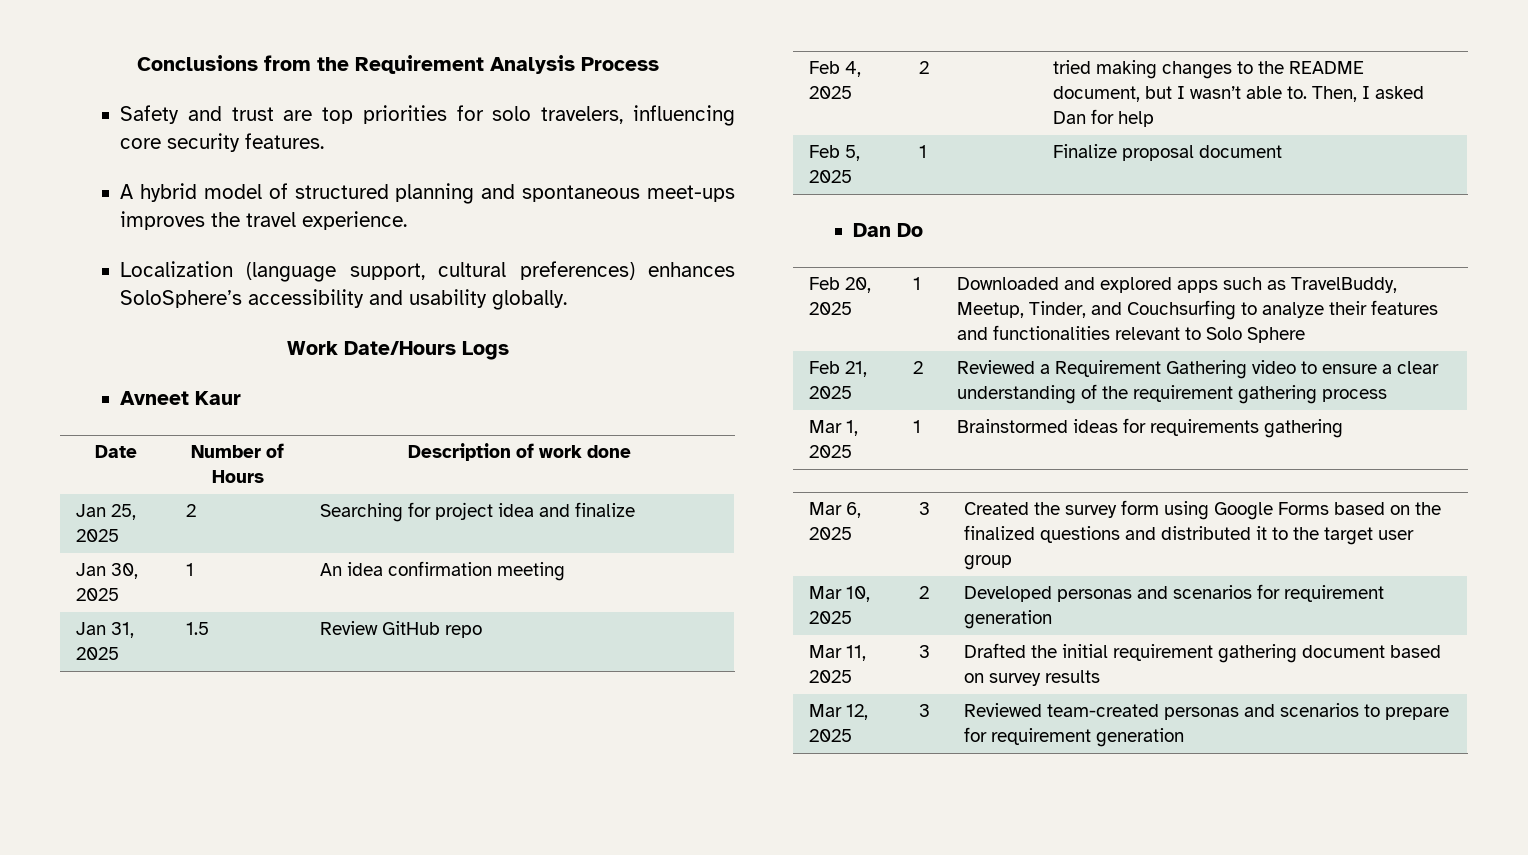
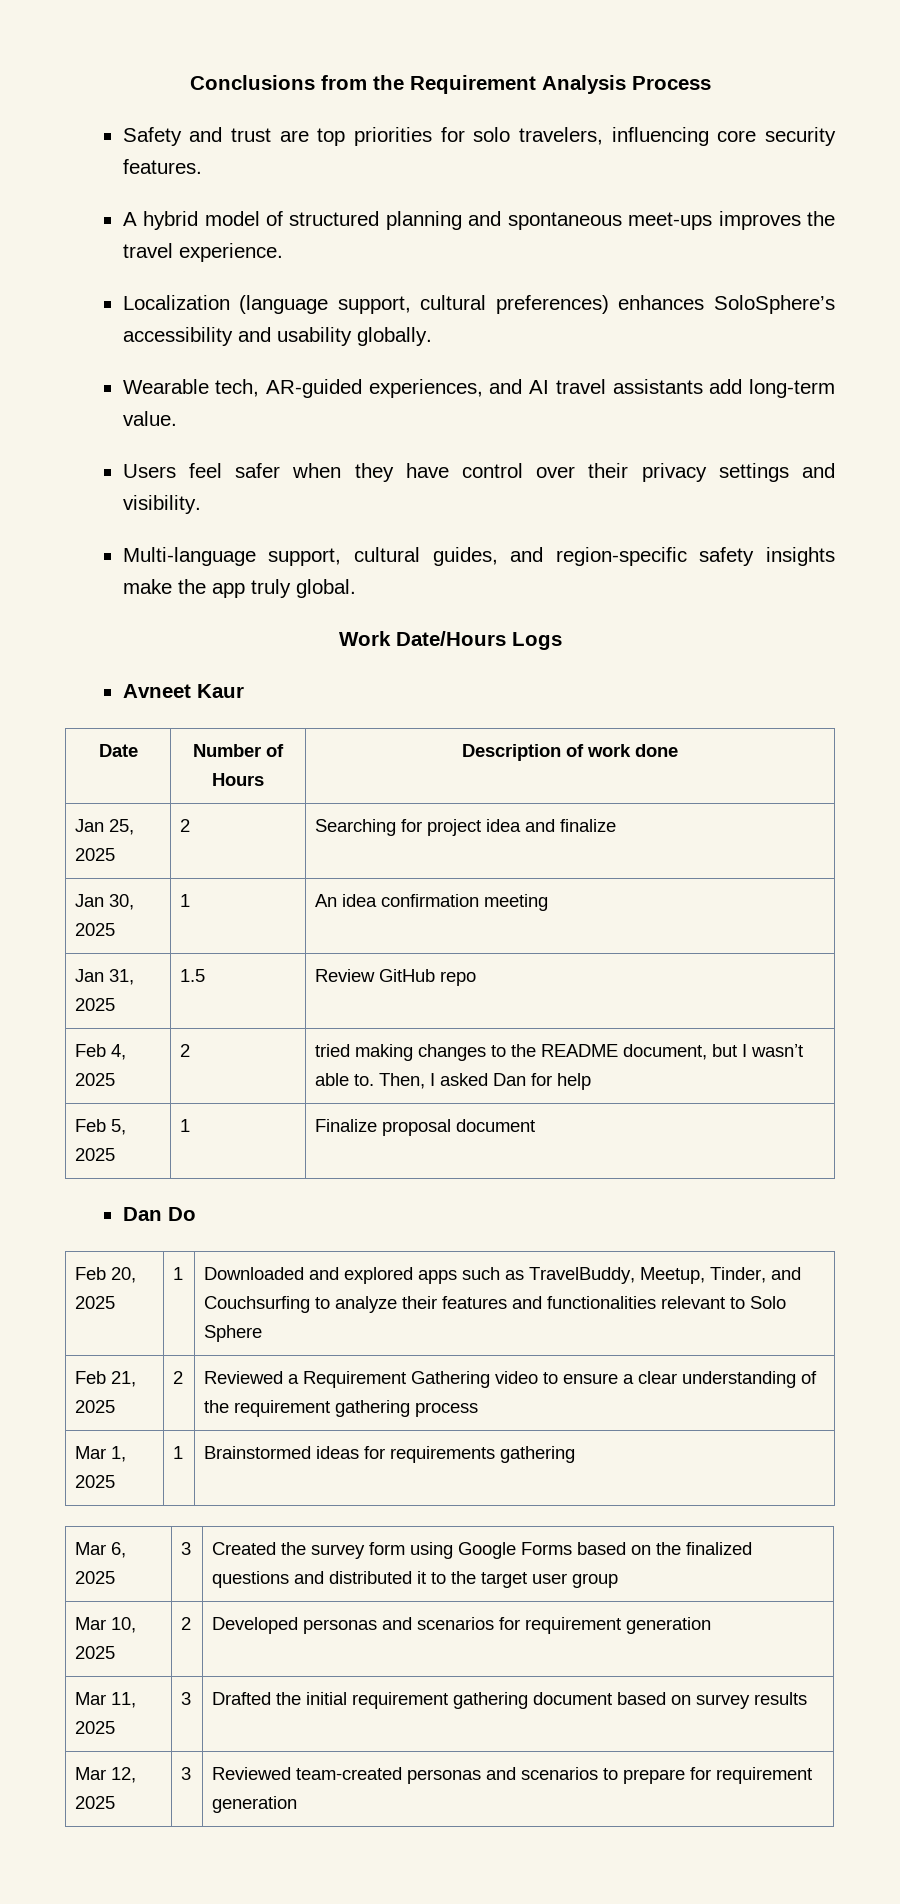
+ Wearable tech, AR-guided experiences, and AI travel assistants add long-term value.
+ Users feel safer when they have control over their privacy settings and visibility.
+ Multi-language support, cultural guides, and region-specific safety insights make the app truly global.

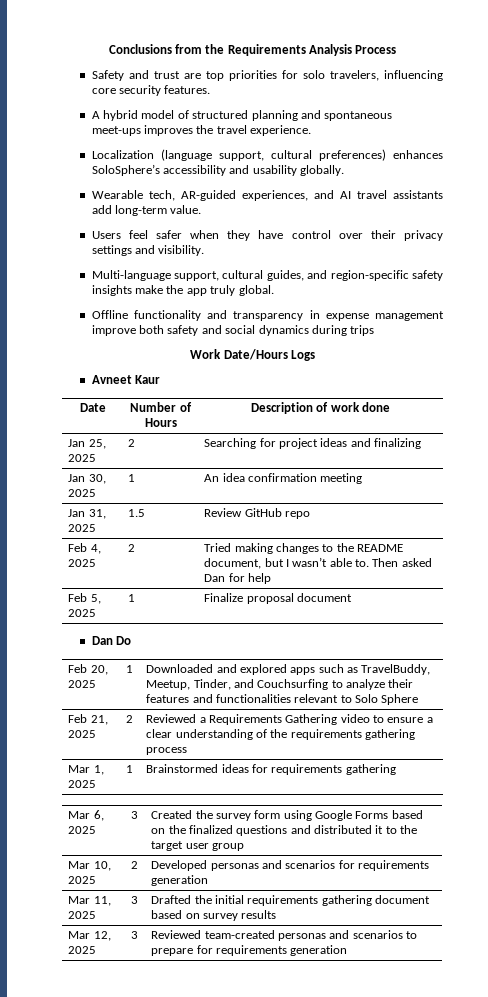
- Conclusions from the Requirement Analysis Process
+ Conclusions from the Requirements Analysis Process
+ Offline functionality and transparency in expense management improve both safety and social dynamics during trips
- Jan 25, 2025 | 2 | Searching for project idea and finalize
+ Jan 25, 2025 | 2 | Searching for project ideas and finalizing
- Feb 4, 2025 | 2 | tried making changes to the README document, but I wasn’t able to. Then, I asked Dan for help
+ Feb 4, 2025 | 2 | Tried making changes to the README document, but I wasn’t able to. Then asked Dan for help
- Feb 21, 2025 | 2 | Reviewed a Requirement Gathering video to ensure a clear understanding of the requirement gathering process
+ Feb 21, 2025 | 2 | Reviewed a Requirements Gathering video to ensure a clear understanding of the requirements gathering process
- Mar 10, 2025 | 2 | Developed personas and scenarios for requirement generation
+ Mar 10, 2025 | 2 | Developed personas and scenarios for requirements generation
- Mar 11, 2025 | 3 | Drafted the initial requirement gathering document based on survey results
+ Mar 11, 2025 | 3 | Drafted the initial requirements gathering document based on survey results
- Mar 12, 2025 | 3 | Reviewed team-created personas and scenarios to prepare for requirement generation
+ Mar 12, 2025 | 3 | Reviewed team-created personas and scenarios to prepare for requirements generation

